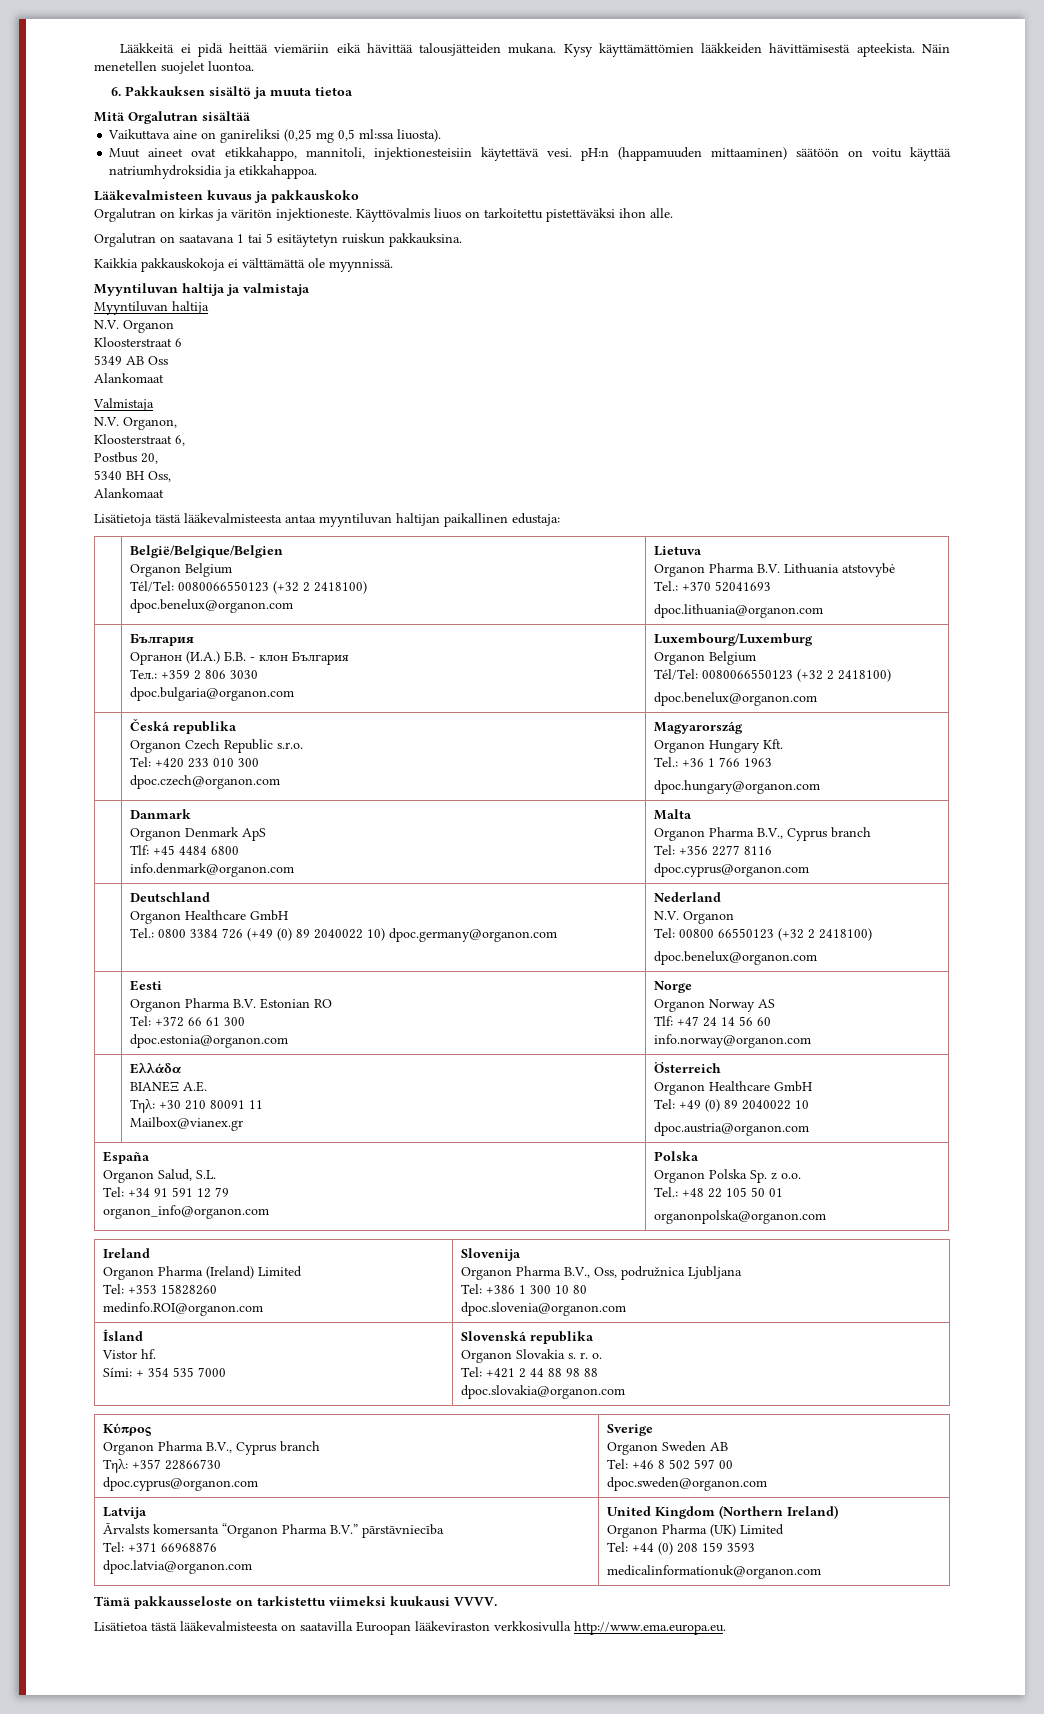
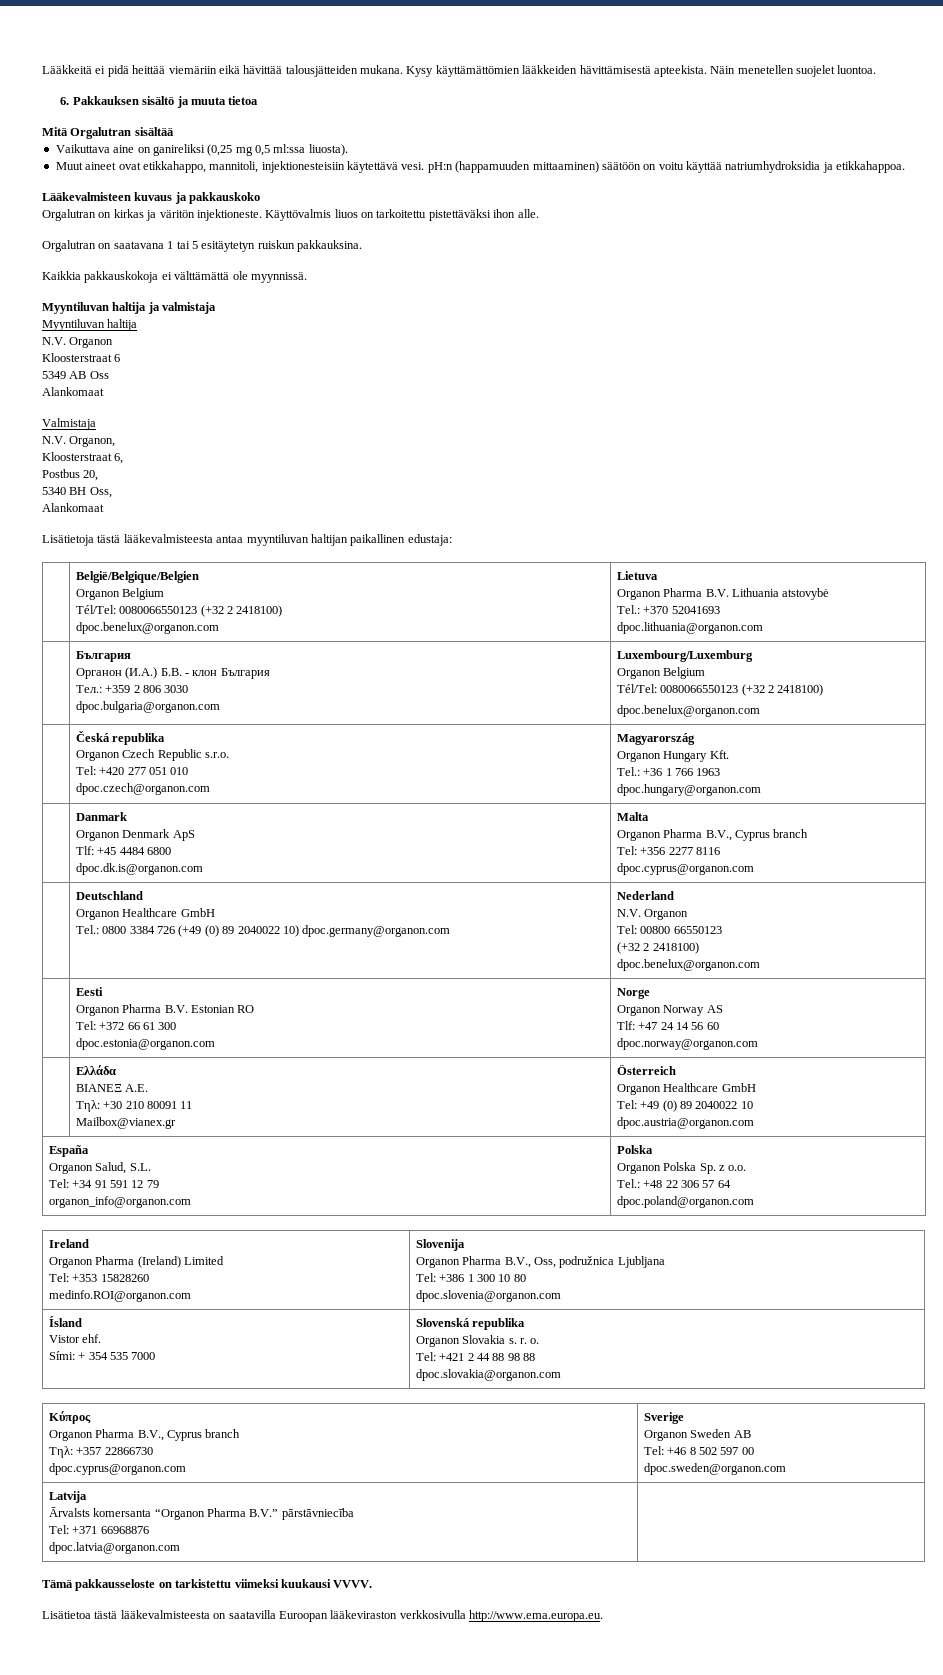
  | Česká republika
  Organon Czech Republic s.r.o.
- Tel: +420 233 010 300
+ Tel: +420 277 051 010
  | Danmark
  Organon Denmark ApS
  Tlf: +45 4484 6800
- info.denmark@organon.com | Malta
+ dpoc.dk.is@organon.com | Malta
  | Deutschland
  Organon Healthcare GmbH
  Tel.: 0800 3384 726 (+49 (0) 89 2040022 10) dpoc.germany@organon.com | Nederland
  N.V. Organon
- Tel: 00800 66550123 (+32 2 2418100)
+ Tel: 00800 66550123
+ (+32 2 2418100)
  | Eesti
  Organon Pharma B.V. Estonian RO
  Tel: +372 66 61 300
  dpoc.estonia@organon.com | Norge
  Organon Norway AS
  Tlf: +47 24 14 56 60
- info.norway@organon.com
+ dpoc.norway@organon.com
  España
  Organon Salud, S.L.
  Tel: +34 91 591 12 79
  organon_info@organon.com | Polska
  Organon Polska Sp. z o.o.
- Tel.: +48 22 105 50 01
- organonpolska@organon.com
+ Tel.: +48 22 306 57 64
+ dpoc.poland@organon.com
  Ísland
- Vistor hf.
+ Vistor ehf.
  Latvija
  Ārvalsts komersanta “Organon Pharma B.V.” pārstāvniecība
  Tel: +371 66968876
- dpoc.latvia@organon.com | United Kingdom (Northern Ireland)
- Organon Pharma (UK) Limited
- Tel: +44 (0) 208 159 3593
- medicalinformationuk@organon.com
+ dpoc.latvia@organon.com |

